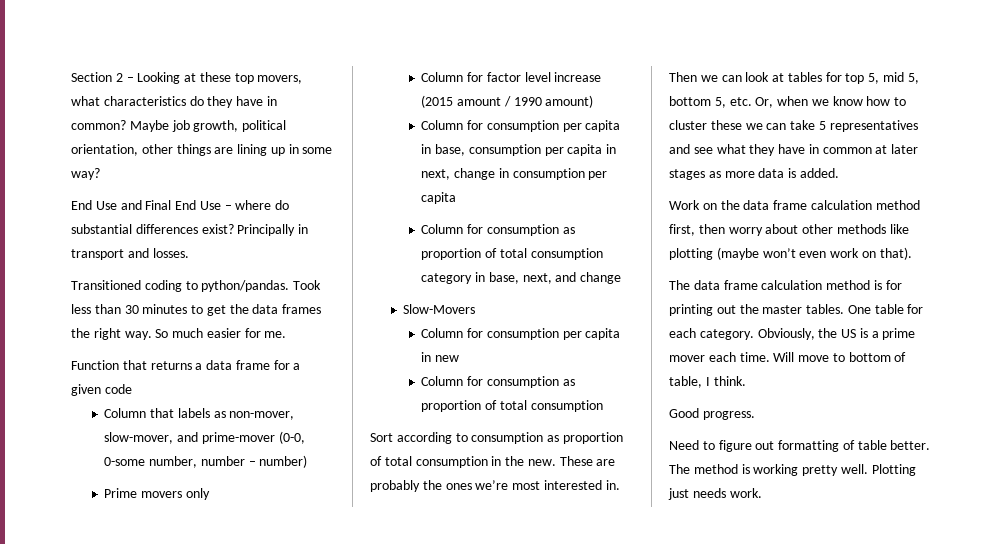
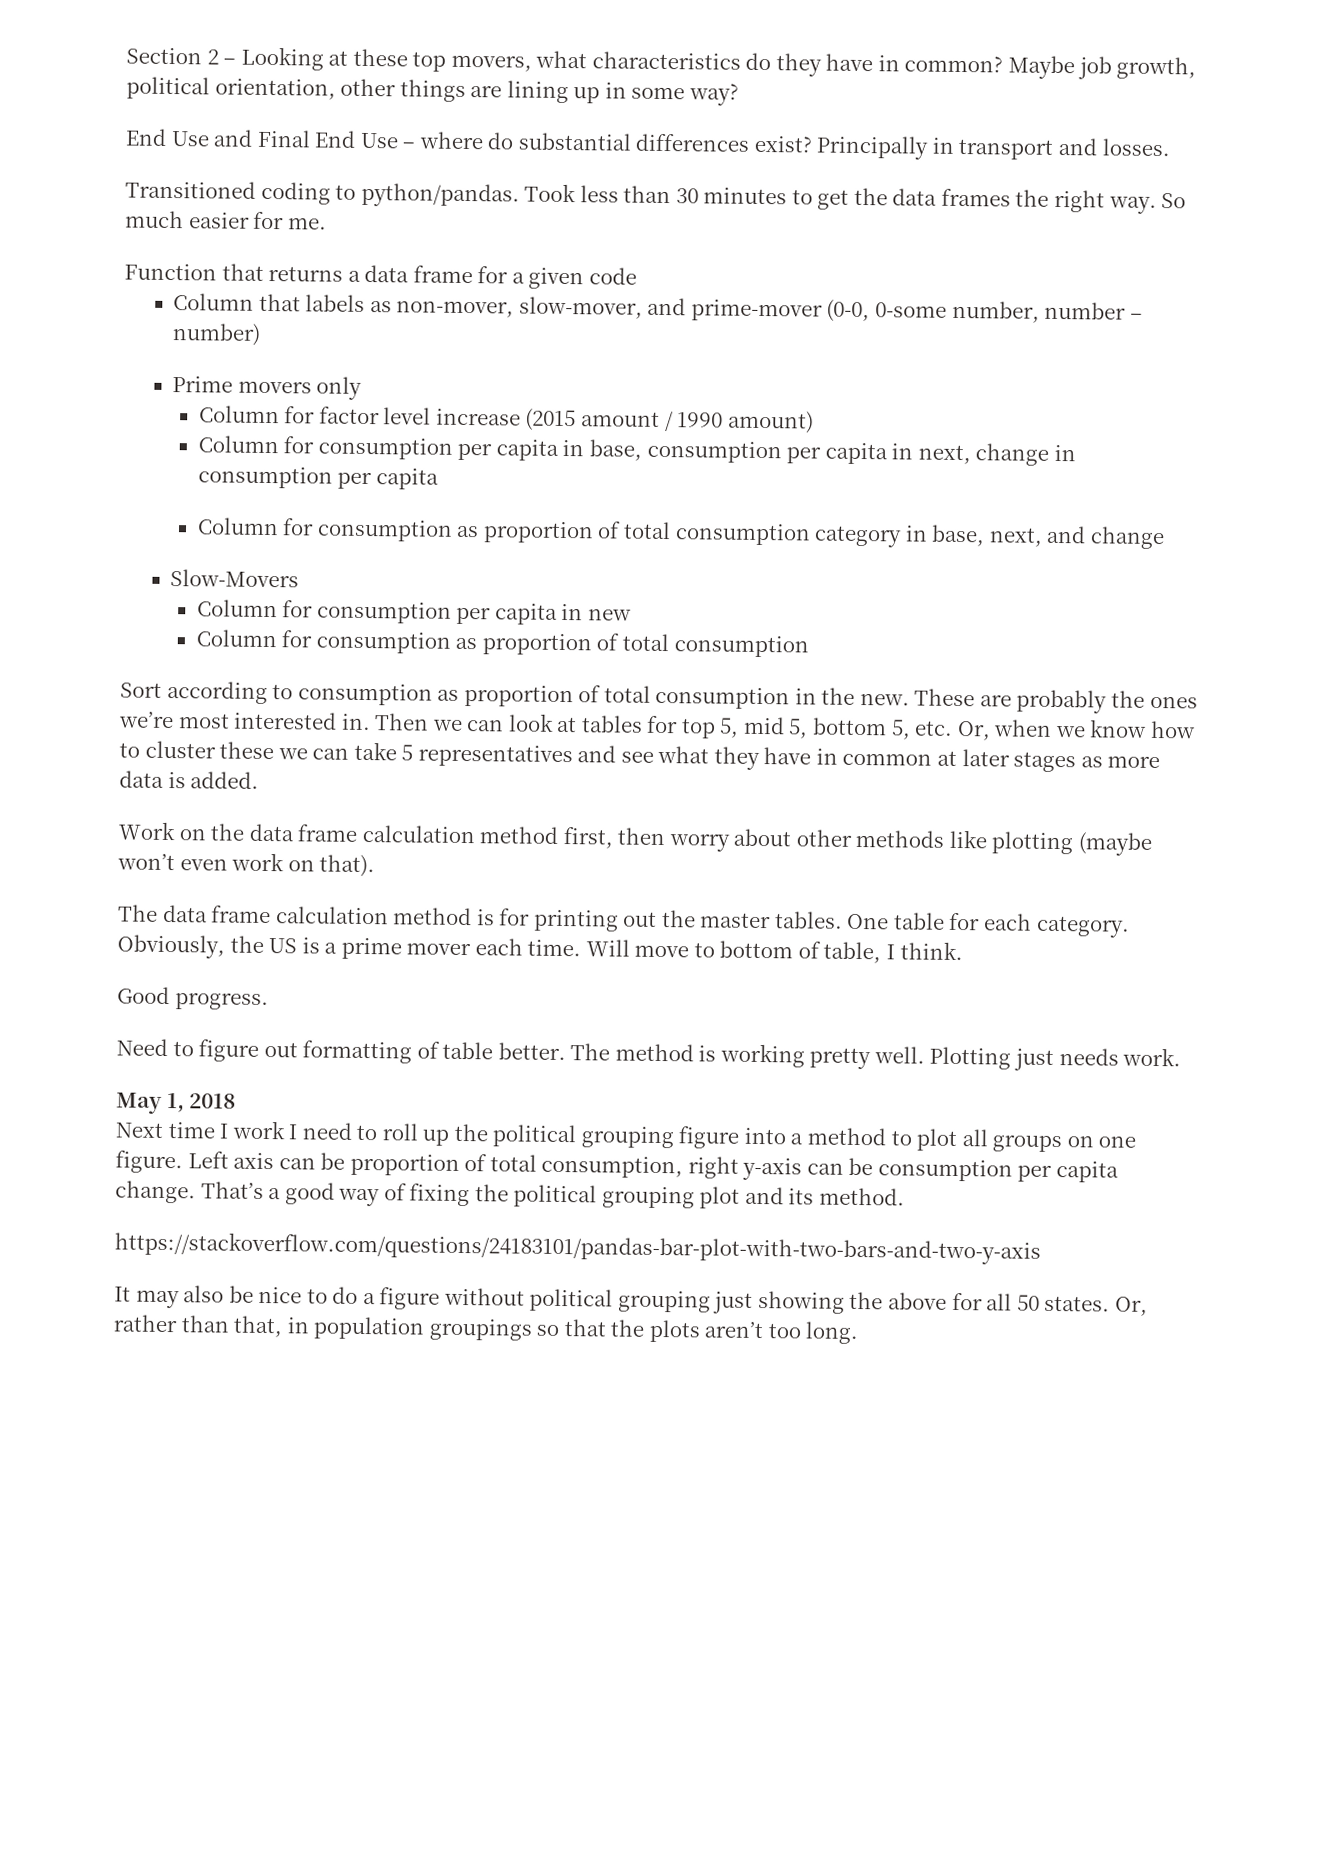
+ May 1, 2018
+ Next time I work I need to roll up the political grouping figure into a method to plot all groups on one figure. Left axis can be proportion of total consumption, right y-axis can be consumption per capita change. That’s a good way of fixing the political grouping plot and its method.
+ https://stackoverflow.com/questions/24183101/pandas-bar-plot-with-two-bars-and-two-y-axis
+ It may also be nice to do a figure without political grouping just showing the above for all 50 states. Or, rather than that, in population groupings so that the plots aren’t too long.

